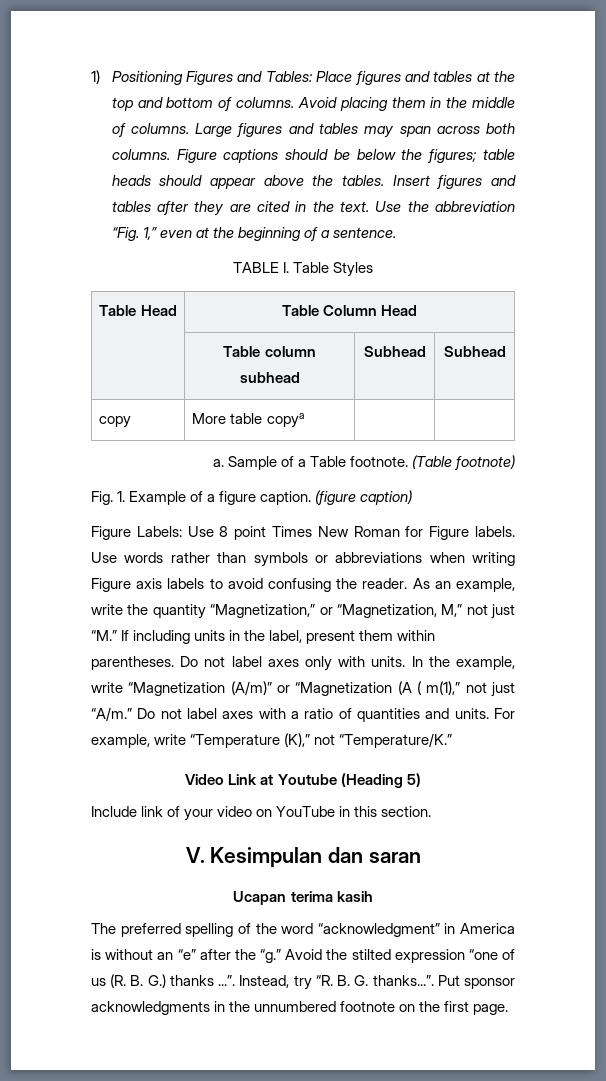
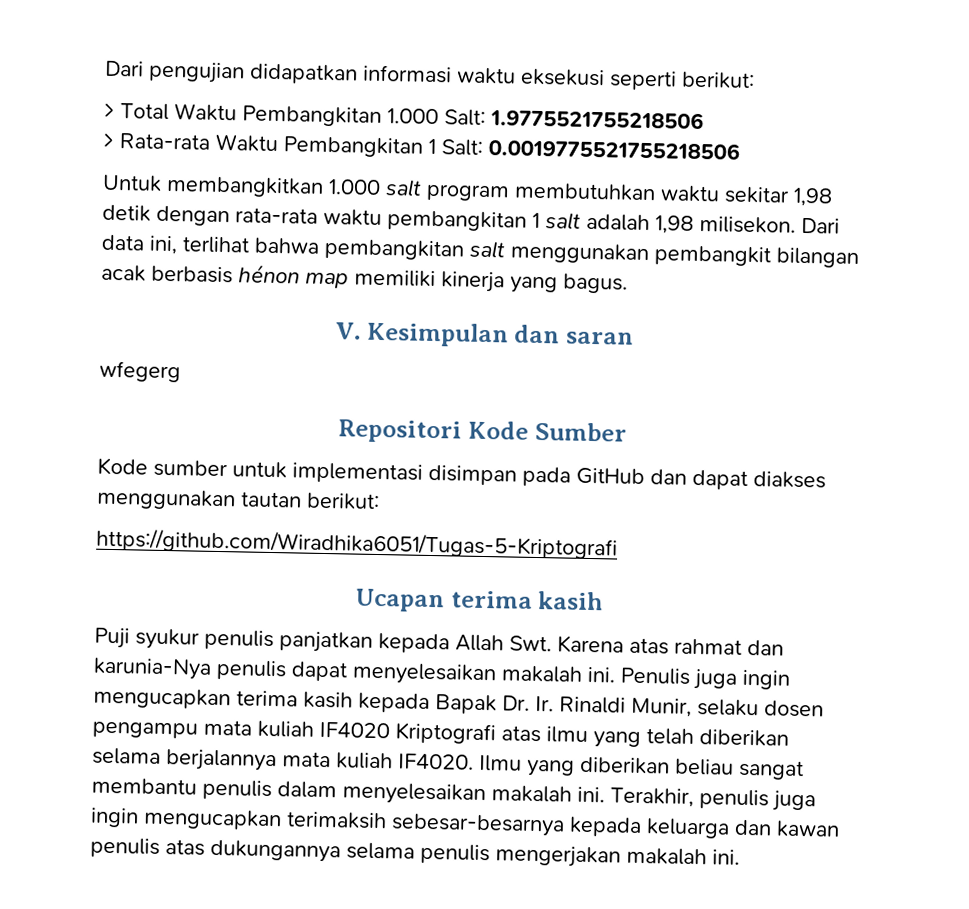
- 1) Positioning Figures and Tables: Place figures and tables at the top and bottom of columns. Avoid placing them in the middle of columns. Large figures and tables may span across both columns. Figure captions should be below the figures; table heads should appear above the tables. Insert figures and tables after they are cited in the text. Use the abbreviation “Fig. 1,” even at the beginning of a sentence.
- TABLE I. Table Styles
- Table Head | Table Column Head
- | Table column subhead | Subhead | Subhead
- copy | More table copya | |
- a. Sample of a Table footnote. (Table footnote)
- Fig. 1. Example of a figure caption. (figure caption)
- Figure Labels: Use 8 point Times New Roman for Figure labels. Use words rather than symbols or abbreviations when writing Figure axis labels to avoid confusing the reader. As an example, write the quantity “Magnetization,” or “Magnetization, M,” not just “M.” If including units in the label, present them within parentheses. Do not label axes only with units. In the example, write “Magnetization (A/m)” or “Magnetization (A ( m(1),” not just “A/m.” Do not label axes with a ratio of quantities and units. For example, write “Temperature (K),” not “Temperature/K.”
- Video Link at Youtube (Heading 5)
- Include link of your video on YouTube in this section.
+ Dari pengujian didapatkan informasi waktu eksekusi seperti berikut:
+ > Total Waktu Pembangkitan 1.000 Salt: 1.9775521755218506
+ > Rata-rata Waktu Pembangkitan 1 Salt: 0.0019775521755218506
+ Untuk membangkitkan 1.000 salt program membutuhkan waktu sekitar 1,98 detik dengan rata-rata waktu pembangkitan 1 salt adalah 1,98 milisekon. Dari data ini, terlihat bahwa pembangkitan salt menggunakan pembangkit bilangan acak berbasis hénon map memiliki kinerja yang bagus.
  V. Kesimpulan dan saran
+ wfegerg
+ Repositori Kode Sumber
+ Kode sumber untuk implementasi disimpan pada GitHub dan dapat diakses menggunakan tautan berikut:
+ https://github.com/Wiradhika6051/Tugas-5-Kriptografi
  Ucapan terima kasih
- The preferred spelling of the word “acknowledgment” in America is without an “e” after the “g.” Avoid the stilted expression “one of us (R. B. G.) thanks ...”. Instead, try “R. B. G. thanks...”. Put sponsor acknowledgments in the unnumbered footnote on the first page.
+ Puji syukur penulis panjatkan kepada Allah Swt. Karena atas rahmat dan karunia-Nya penulis dapat menyelesaikan makalah ini. Penulis juga ingin mengucapkan terima kasih kepada Bapak Dr. Ir. Rinaldi Munir, selaku dosen pengampu mata kuliah IF4020 Kriptografi atas ilmu yang telah diberikan selama berjalannya mata kuliah IF4020. Ilmu yang diberikan beliau sangat membantu penulis dalam menyelesaikan makalah ini. Terakhir, penulis juga ingin mengucapkan terimaksih sebesar-besarnya kepada keluarga dan kawan penulis atas dukungannya selama penulis mengerjakan makalah ini.

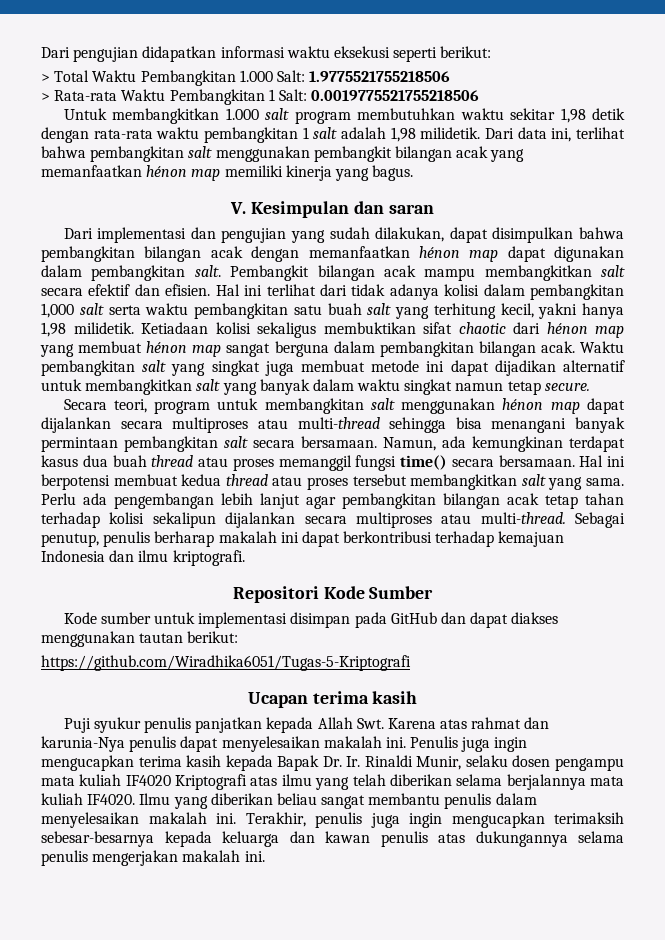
- Untuk membangkitkan 1.000 salt program membutuhkan waktu sekitar 1,98 detik dengan rata-rata waktu pembangkitan 1 salt adalah 1,98 milisekon.
+ Untuk membangkitkan 1.000 salt program membutuhkan waktu sekitar 1,98 detik dengan rata-rata waktu pembangkitan 1 salt adalah 1,98 milidetik.
- Dari data ini, terlihat bahwa pembangkitan salt menggunakan pembangkit bilangan acak berbasis hénon map memiliki kinerja yang bagus.
+ Dari data ini, terlihat bahwa pembangkitan salt menggunakan pembangkit bilangan acak yang memanfaatkan hénon map memiliki kinerja yang bagus.
- wfegerg
+ Dari implementasi dan pengujian yang sudah dilakukan, dapat disimpulkan bahwa pembangkitan bilangan acak dengan memanfaatkan hénon map dapat digunakan dalam pembangkitan salt. Pembangkit bilangan acak mampu membangkitkan salt secara efektif dan efisien. Hal ini terlihat dari tidak adanya kolisi dalam pembangkitan 1,000 salt serta waktu pembangkitan satu buah salt yang terhitung kecil, yakni hanya 1,98 milidetik. Ketiadaan kolisi sekaligus membuktikan sifat chaotic dari hénon map yang membuat hénon map sangat berguna dalam pembangkitan bilangan acak. Waktu pembangkitan salt yang singkat juga membuat metode ini dapat dijadikan alternatif untuk membangkitkan salt yang banyak dalam waktu singkat namun tetap secure.
+ Secara teori, program untuk membangkitan salt menggunakan hénon map dapat dijalankan secara multiproses atau multi-thread sehingga bisa menangani banyak permintaan pembangkitan salt secara bersamaan. Namun, ada kemungkinan terdapat kasus dua buah thread atau proses memanggil fungsi time() secara bersamaan. Hal ini berpotensi membuat kedua thread atau proses tersebut membangkitkan salt yang sama. Perlu ada pengembangan lebih lanjut agar pembangkitan bilangan acak tetap tahan terhadap kolisi sekalipun dijalankan secara multiproses atau multi-thread. Sebagai penutup, penulis berharap makalah ini dapat berkontribusi terhadap kemajuan Indonesia dan ilmu kriptografi.

